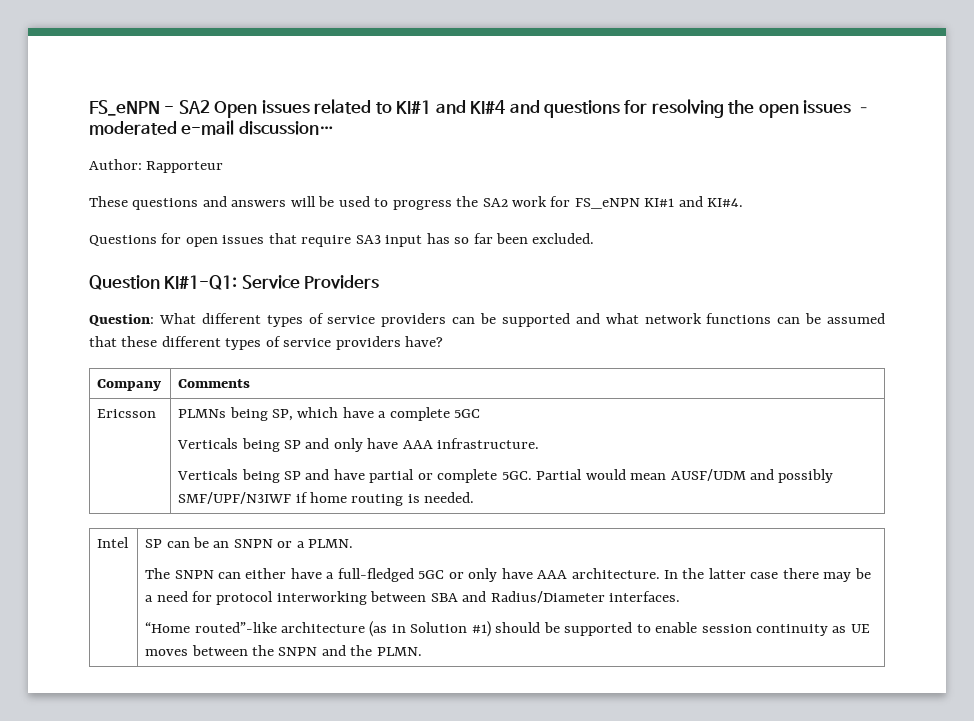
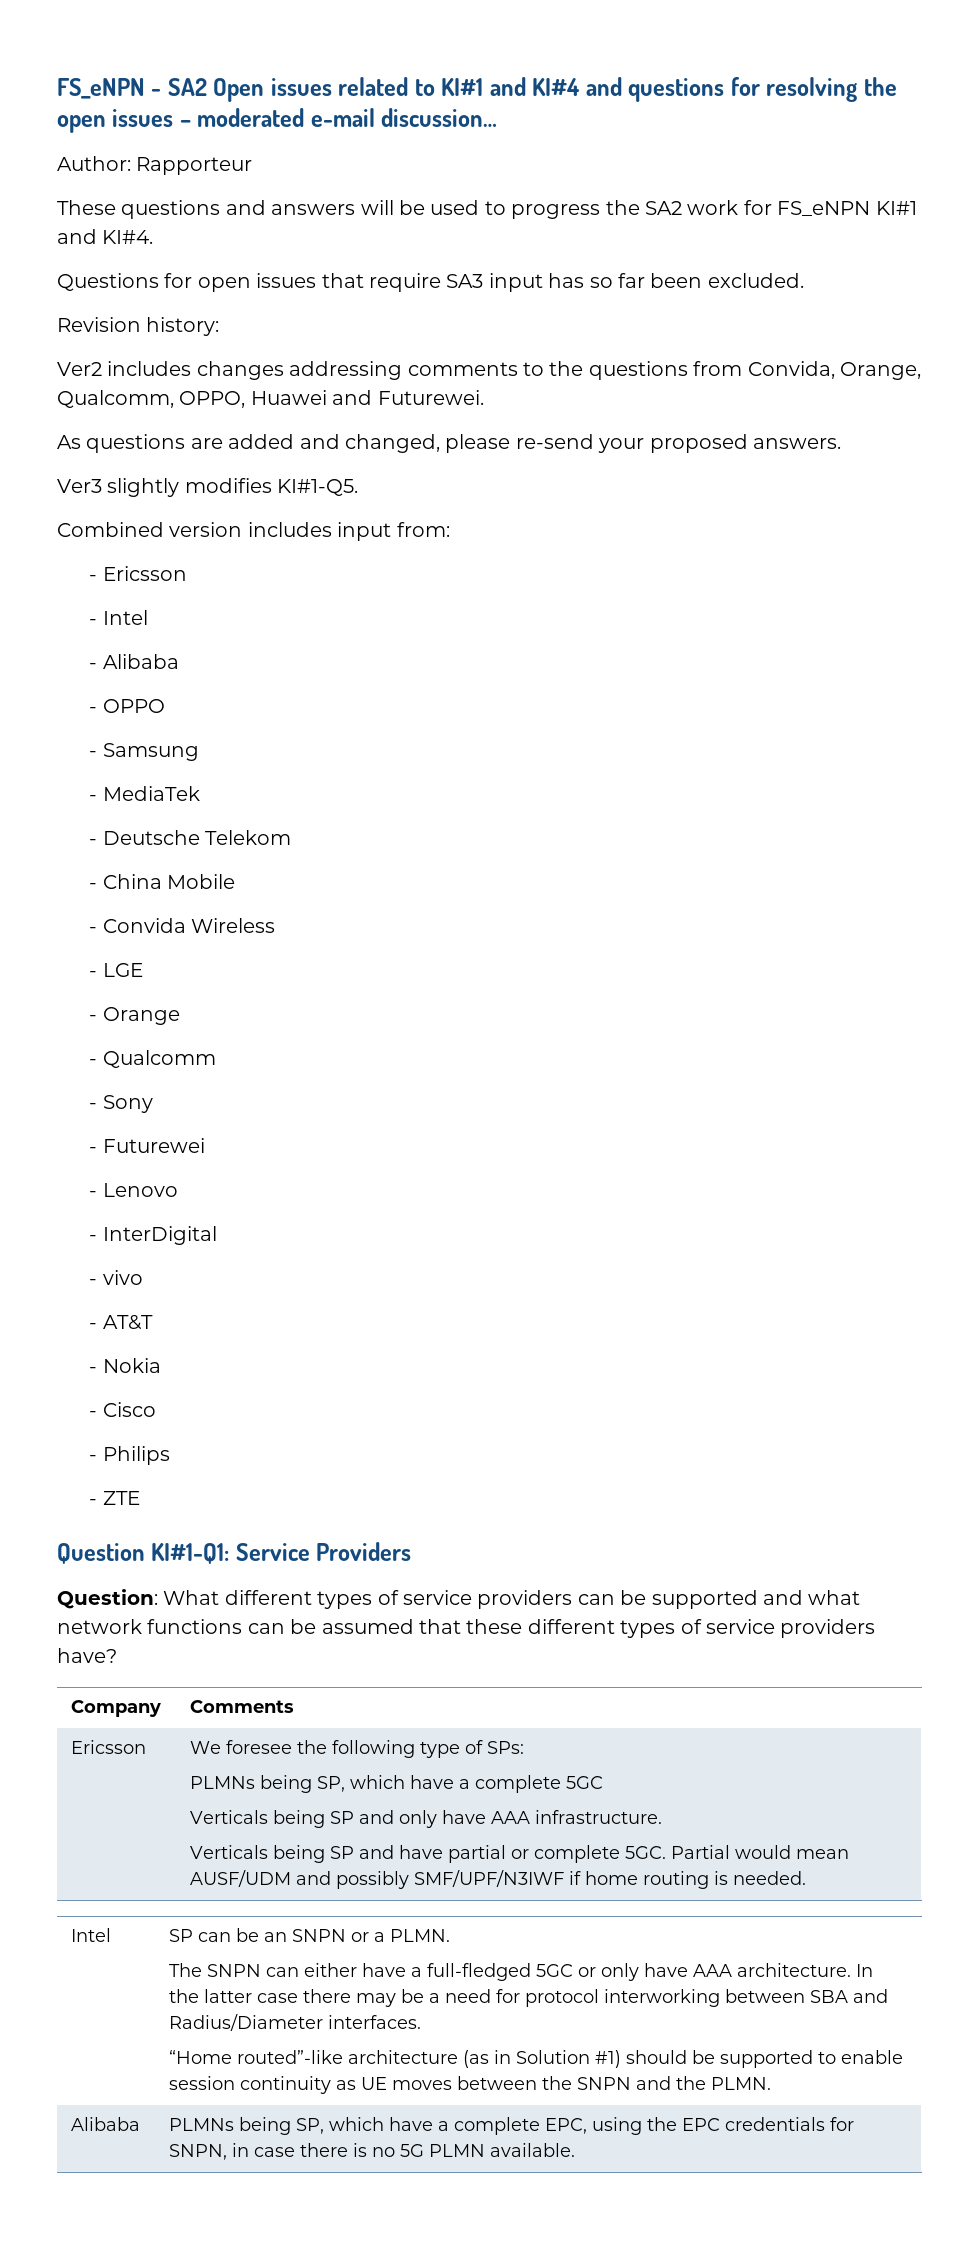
+ Revision history:
+ Ver2 includes changes addressing comments to the questions from Convida, Orange, Qualcomm, OPPO, Huawei and Futurewei.
+ As questions are added and changed, please re-send your proposed answers.
+ Ver3 slightly modifies KI#1-Q5.
+ Combined version includes input from:
+ - Ericsson
+ - Intel
+ - Alibaba
+ - OPPO
+ - Samsung
+ - MediaTek
+ - Deutsche Telekom
+ - China Mobile
+ - Convida Wireless
+ - LGE
+ - Orange
+ - Qualcomm
+ - Sony
+ - Futurewei
+ - Lenovo
+ - InterDigital
+ - vivo
+ - AT&T
+ - Nokia
+ - Cisco
+ - Philips
+ - ZTE
+ We foresee the following type of SPs:
+ Alibaba | PLMNs being SP, which have a complete EPC, using the EPC credentials for SNPN, in case there is no 5G PLMN available.

